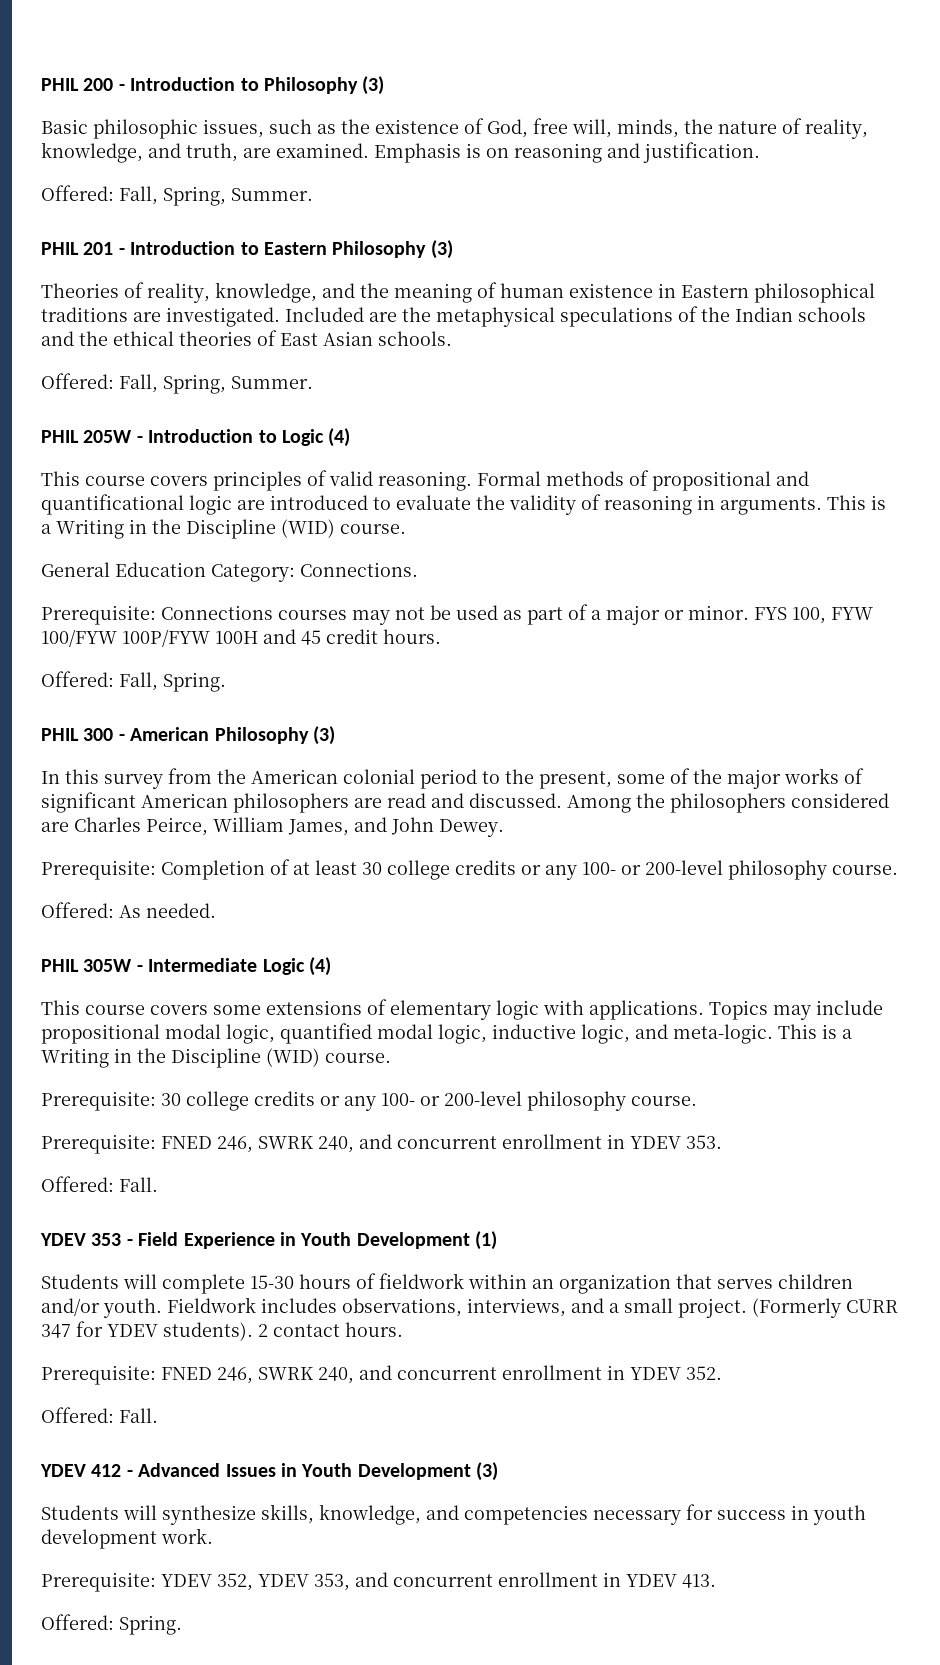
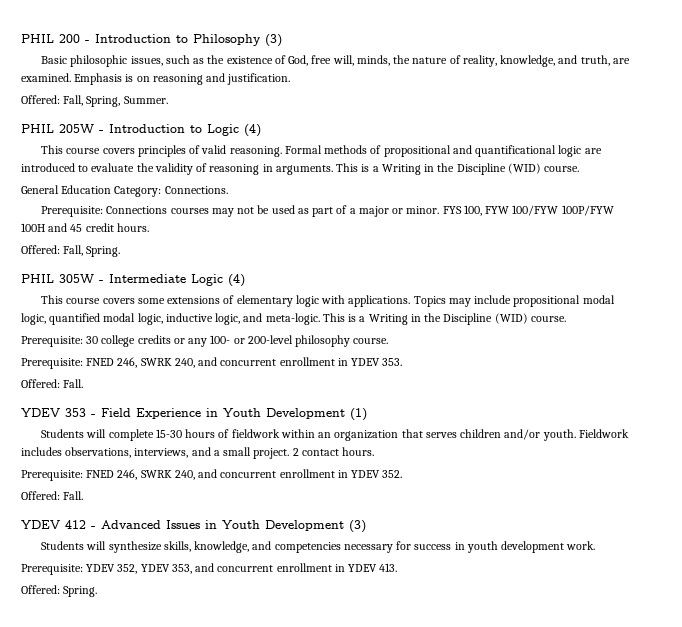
- PHIL 201 - Introduction to Eastern Philosophy (3)
- Theories of reality, knowledge, and the meaning of human existence in Eastern philosophical traditions are investigated. Included are the metaphysical speculations of the Indian schools and the ethical theories of East Asian schools.
- Offered: Fall, Spring, Summer.
- PHIL 300 - American Philosophy (3)
- In this survey from the American colonial period to the present, some of the major works of significant American philosophers are read and discussed. Among the philosophers considered are Charles Peirce, William James, and John Dewey.
- Prerequisite: Completion of at least 30 college credits or any 100- or 200-level philosophy course.
- Offered: As needed.
- (Formerly CURR 347 for YDEV students).

